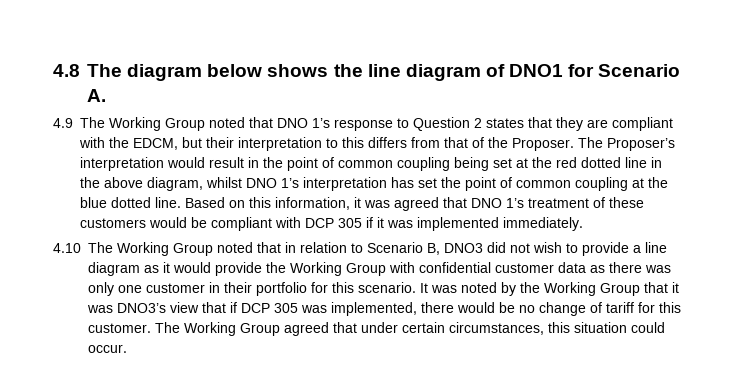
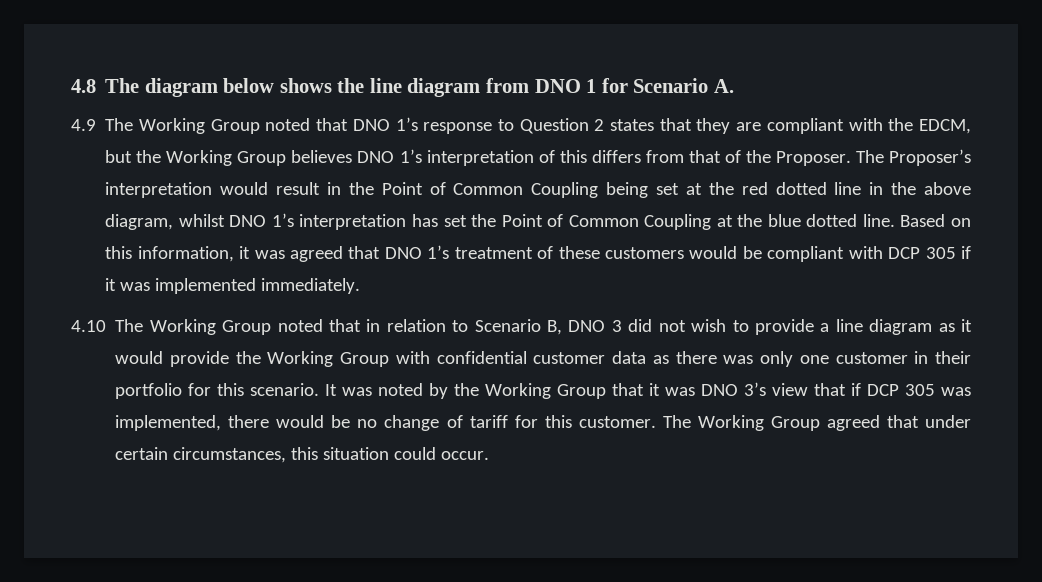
- 4.8 The diagram below shows the line diagram of DNO1 for Scenario A.
+ 4.8 The diagram below shows the line diagram from DNO 1 for Scenario A.
- 4.9 The Working Group noted that DNO 1’s response to Question 2 states that they are compliant with the EDCM, but their interpretation to this differs from that of the Proposer.
+ 4.9 The Working Group noted that DNO 1’s response to Question 2 states that they are compliant with the EDCM, but the Working Group believes DNO 1’s interpretation of this differs from that of the Proposer.
- The Proposer’s interpretation would result in the point of common coupling being set at the red dotted line in the above diagram, whilst DNO 1’s interpretation has set the point of common coupling at the blue dotted line.
+ The Proposer’s interpretation would result in the Point of Common Coupling being set at the red dotted line in the above diagram, whilst DNO 1’s interpretation has set the Point of Common Coupling at the blue dotted line.
- 4.10 The Working Group noted that in relation to Scenario B, DNO3 did not wish to provide a line diagram as it would provide the Working Group with confidential customer data as there was only one customer in their portfolio for this scenario.
+ 4.10 The Working Group noted that in relation to Scenario B, DNO 3 did not wish to provide a line diagram as it would provide the Working Group with confidential customer data as there was only one customer in their portfolio for this scenario.
- It was noted by the Working Group that it was DNO3’s view that if DCP 305 was implemented, there would be no change of tariff for this customer.
+ It was noted by the Working Group that it was DNO 3’s view that if DCP 305 was implemented, there would be no change of tariff for this customer.

